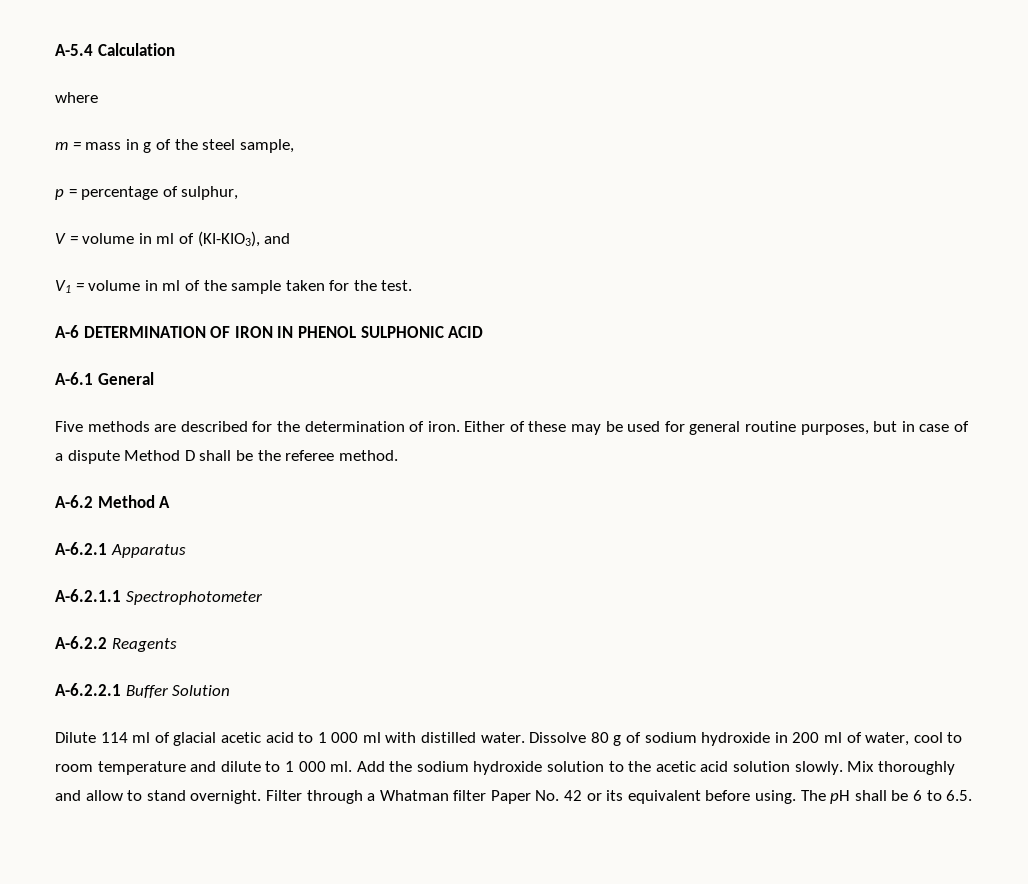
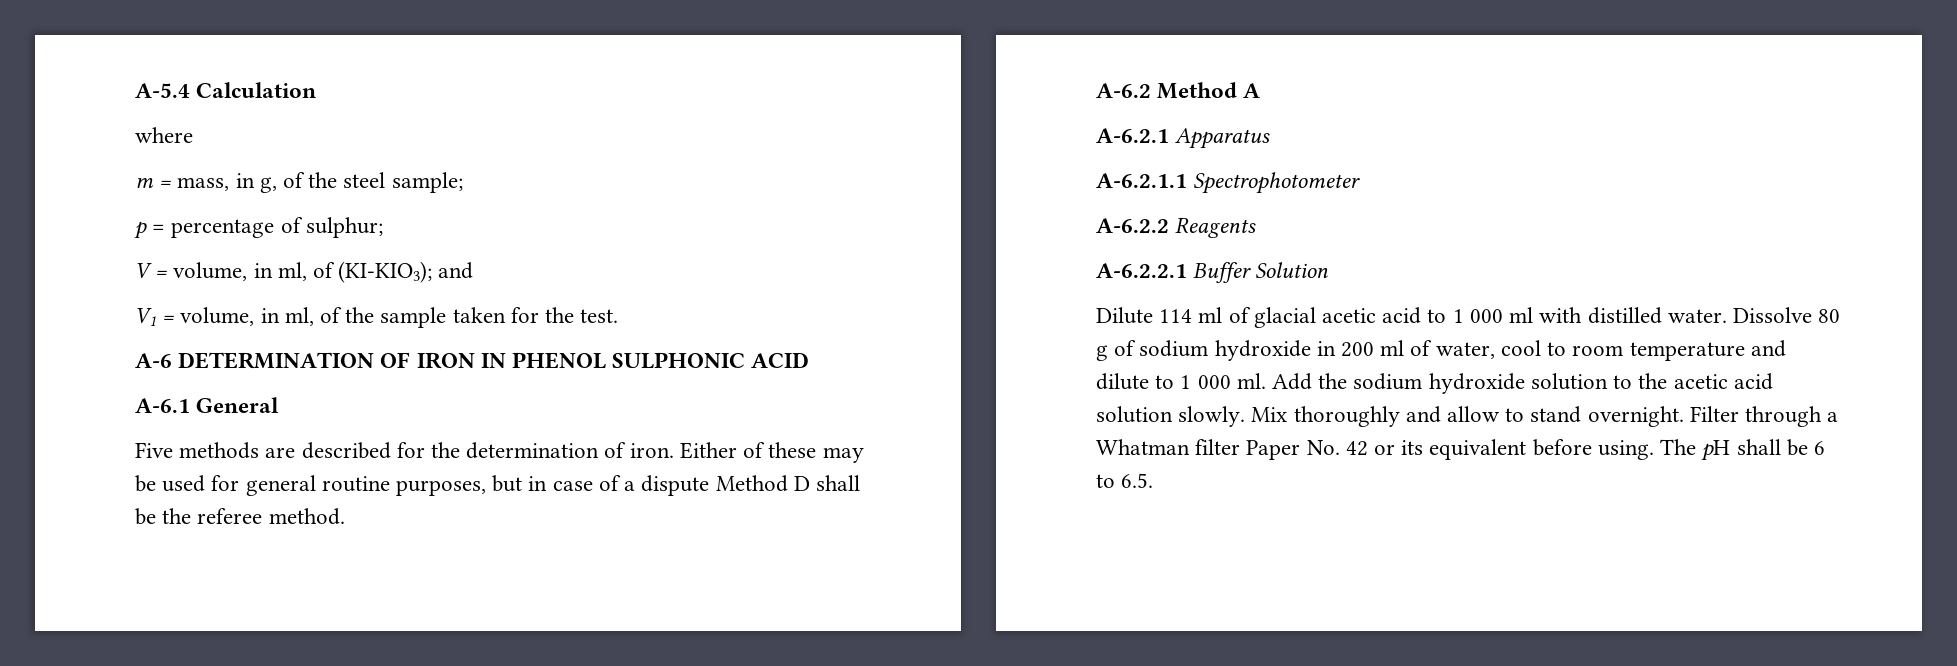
- m = mass in g of the steel sample,
+ m = mass, in g, of the steel sample;
- p = percentage of sulphur,
+ p = percentage of sulphur;
- V = volume in ml of (KI-KIO3), and
+ V = volume, in ml, of (KI-KIO3); and
- V1 = volume in ml of the sample taken for the test.
+ V1 = volume, in ml, of the sample taken for the test.

